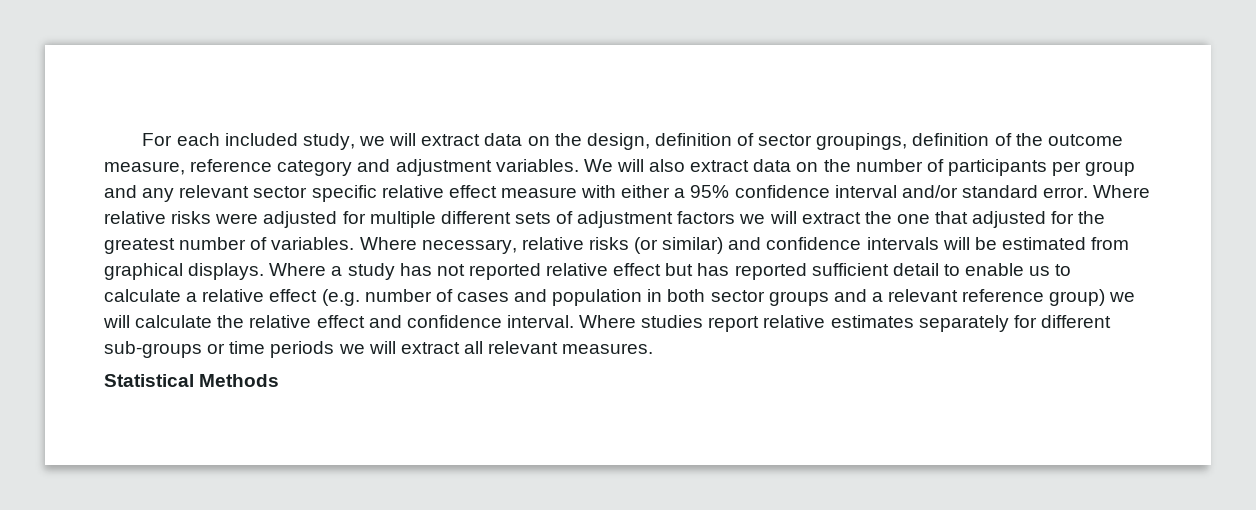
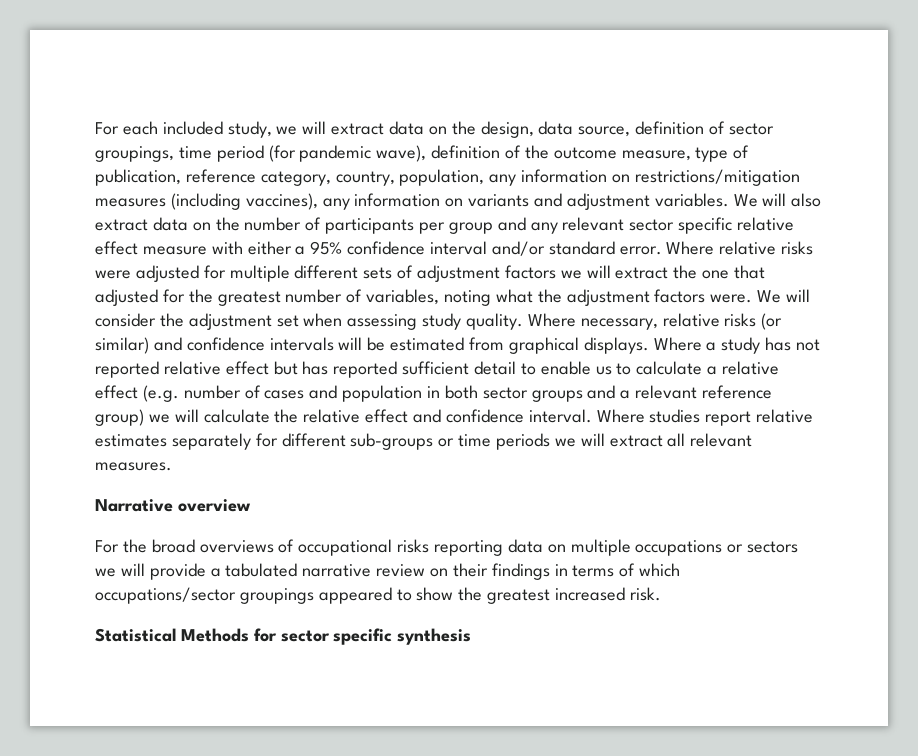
- For each included study, we will extract data on the design, definition of sector groupings, definition of the outcome measure, reference category and adjustment variables.
+ For each included study, we will extract data on the design, data source, definition of sector groupings, time period (for pandemic wave), definition of the outcome measure, type of publication, reference category, country, population, any information on restrictions/mitigation measures (including vaccines), any information on variants and adjustment variables.
- Where relative risks were adjusted for multiple different sets of adjustment factors we will extract the one that adjusted for the greatest number of variables.
+ Where relative risks were adjusted for multiple different sets of adjustment factors we will extract the one that adjusted for the greatest number of variables, noting what the adjustment factors were. We will consider the adjustment set when assessing study quality.
- Statistical Methods
+ Narrative overview
+ For the broad overviews of occupational risks reporting data on multiple occupations or sectors we will provide a tabulated narrative review on their findings in terms of which occupations/sector groupings appeared to show the greatest increased risk.
+ Statistical Methods for sector specific synthesis

